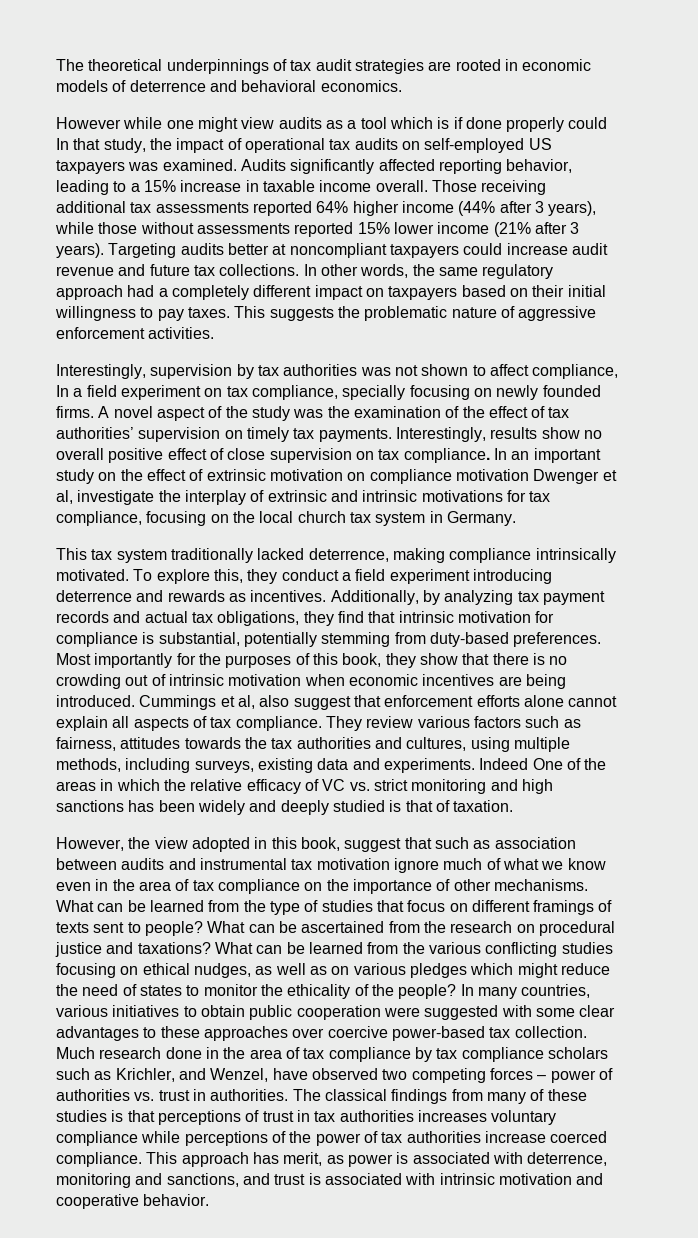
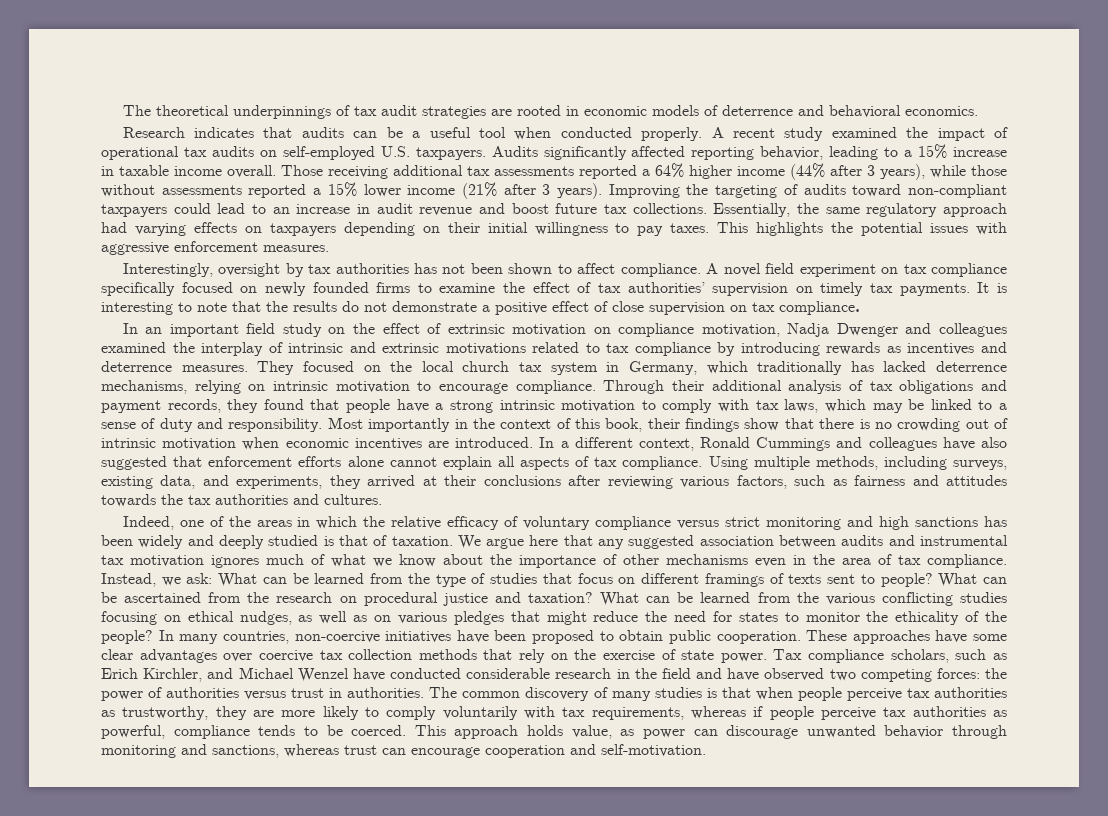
- However while one might view audits as a tool which is if done properly could In that study, the impact of operational tax audits on self-employed US taxpayers was examined.
+ Research indicates that audits can be a useful tool when conducted properly. A recent study examined the impact of operational tax audits on self-employed U.S. taxpayers.
- Those receiving additional tax assessments reported 64% higher income (44% after 3 years), while those without assessments reported 15% lower income (21% after 3 years).
+ Those receiving additional tax assessments reported a 64% higher income (44% after 3 years), while those without assessments reported a 15% lower income (21% after 3 years).
- Targeting audits better at noncompliant taxpayers could increase audit revenue and future tax collections.
+ Improving the targeting of audits toward non-compliant taxpayers could lead to an increase in audit revenue and boost future tax collections.
- In other words, the same regulatory approach had a completely different impact on taxpayers based on their initial willingness to pay taxes.
+ Essentially, the same regulatory approach had varying effects on taxpayers depending on their initial willingness to pay taxes.
- This suggests the problematic nature of aggressive enforcement activities.
- Interestingly, supervision by tax authorities was not shown to affect compliance, In a field experiment on tax compliance, specially focusing on newly founded firms. A novel aspect of the study was the examination of the effect of tax authorities’ supervision on timely tax payments.
+ This highlights the potential issues with aggressive enforcement measures.
+ Interestingly, oversight by tax authorities has not been shown to affect compliance. A novel field experiment on tax compliance specifically focused on newly founded firms to examine the effect of tax authorities’ supervision on timely tax payments.
- Interestingly, results show no overall positive effect of close supervision on tax compliance. In an important study on the effect of extrinsic motivation on compliance motivation Dwenger et al, investigate the interplay of extrinsic and intrinsic motivations for tax compliance, focusing on the local church tax system in Germany.
- This tax system traditionally lacked deterrence, making compliance intrinsically motivated. To explore this, they conduct a field experiment introducing deterrence and rewards as incentives. Additionally, by analyzing tax payment records and actual tax obligations, they find that intrinsic motivation for compliance is substantial, potentially stemming from duty-based preferences. Most importantly for the purposes of this book, they show that there is no crowding out of intrinsic motivation when economic incentives are being introduced. Cummings et al, also suggest that enforcement efforts alone cannot explain all aspects of tax compliance.
+ It is interesting to note that the results do not demonstrate a positive effect of close supervision on tax compliance.
+ In an important field study on the effect of extrinsic motivation on compliance motivation, Nadja Dwenger and colleagues examined the interplay of intrinsic and extrinsic motivations related to tax compliance by introducing rewards as incentives and deterrence measures. They focused on the local church tax system in Germany, which traditionally has lacked deterrence mechanisms, relying on intrinsic motivation to encourage compliance. Through their additional analysis of tax obligations and payment records, they found that people have a strong intrinsic motivation to comply with tax laws, which may be linked to a sense of duty and responsibility. Most importantly in the context of this book, their findings show that there is no crowding out of intrinsic motivation when economic incentives are introduced. In a different context, Ronald Cummings and colleagues have also suggested that enforcement efforts alone cannot explain all aspects of tax compliance.
- They review various factors such as fairness, attitudes towards the tax authorities and cultures, using multiple methods, including surveys, existing data and experiments. Indeed One of the areas in which the relative efficacy of VC vs. strict monitoring and high sanctions has been widely and deeply studied is that of taxation.
- However, the view adopted in this book, suggest that such as association between audits and instrumental tax motivation ignore much of what we know even in the area of tax compliance on the importance of other mechanisms.
+ Using multiple methods, including surveys, existing data, and experiments, they arrived at their conclusions after reviewing various factors, such as fairness and attitudes towards the tax authorities and cultures.
+ Indeed, one of the areas in which the relative efficacy of voluntary compliance versus strict monitoring and high sanctions has been widely and deeply studied is that of taxation. We argue here that any suggested association between audits and instrumental tax motivation ignores much of what we know about the importance of other mechanisms even in the area of tax compliance. Instead, we ask:
- What can be ascertained from the research on procedural justice and taxations?
+ What can be ascertained from the research on procedural justice and taxation?
- What can be learned from the various conflicting studies focusing on ethical nudges, as well as on various pledges which might reduce the need of states to monitor the ethicality of the people?
+ What can be learned from the various conflicting studies focusing on ethical nudges, as well as on various pledges that might reduce the need for states to monitor the ethicality of the people?
- In many countries, various initiatives to obtain public cooperation were suggested with some clear advantages to these approaches over coercive power-based tax collection. Much research done in the area of tax compliance by tax compliance scholars such as Krichler, and Wenzel, have observed two competing forces – power of authorities vs. trust in authorities.
+ In many countries, non-coercive initiatives have been proposed to obtain public cooperation. These approaches have some clear advantages over coercive tax collection methods that rely on the exercise of state power. Tax compliance scholars, such as Erich Kirchler, and Michael Wenzel have conducted considerable research in the field and have observed two competing forces: the power of authorities versus trust in authorities.
- The classical findings from many of these studies is that perceptions of trust in tax authorities increases voluntary compliance while perceptions of the power of tax authorities increase coerced compliance. This approach has merit, as power is associated with deterrence, monitoring and sanctions, and trust is associated with intrinsic motivation and cooperative behavior.
+ The common discovery of many studies is that when people perceive tax authorities as trustworthy, they are more likely to comply voluntarily with tax requirements, whereas if people perceive tax authorities as powerful, compliance tends to be coerced. This approach holds value, as power can discourage unwanted behavior through monitoring and sanctions, whereas trust can encourage cooperation and self-motivation.

